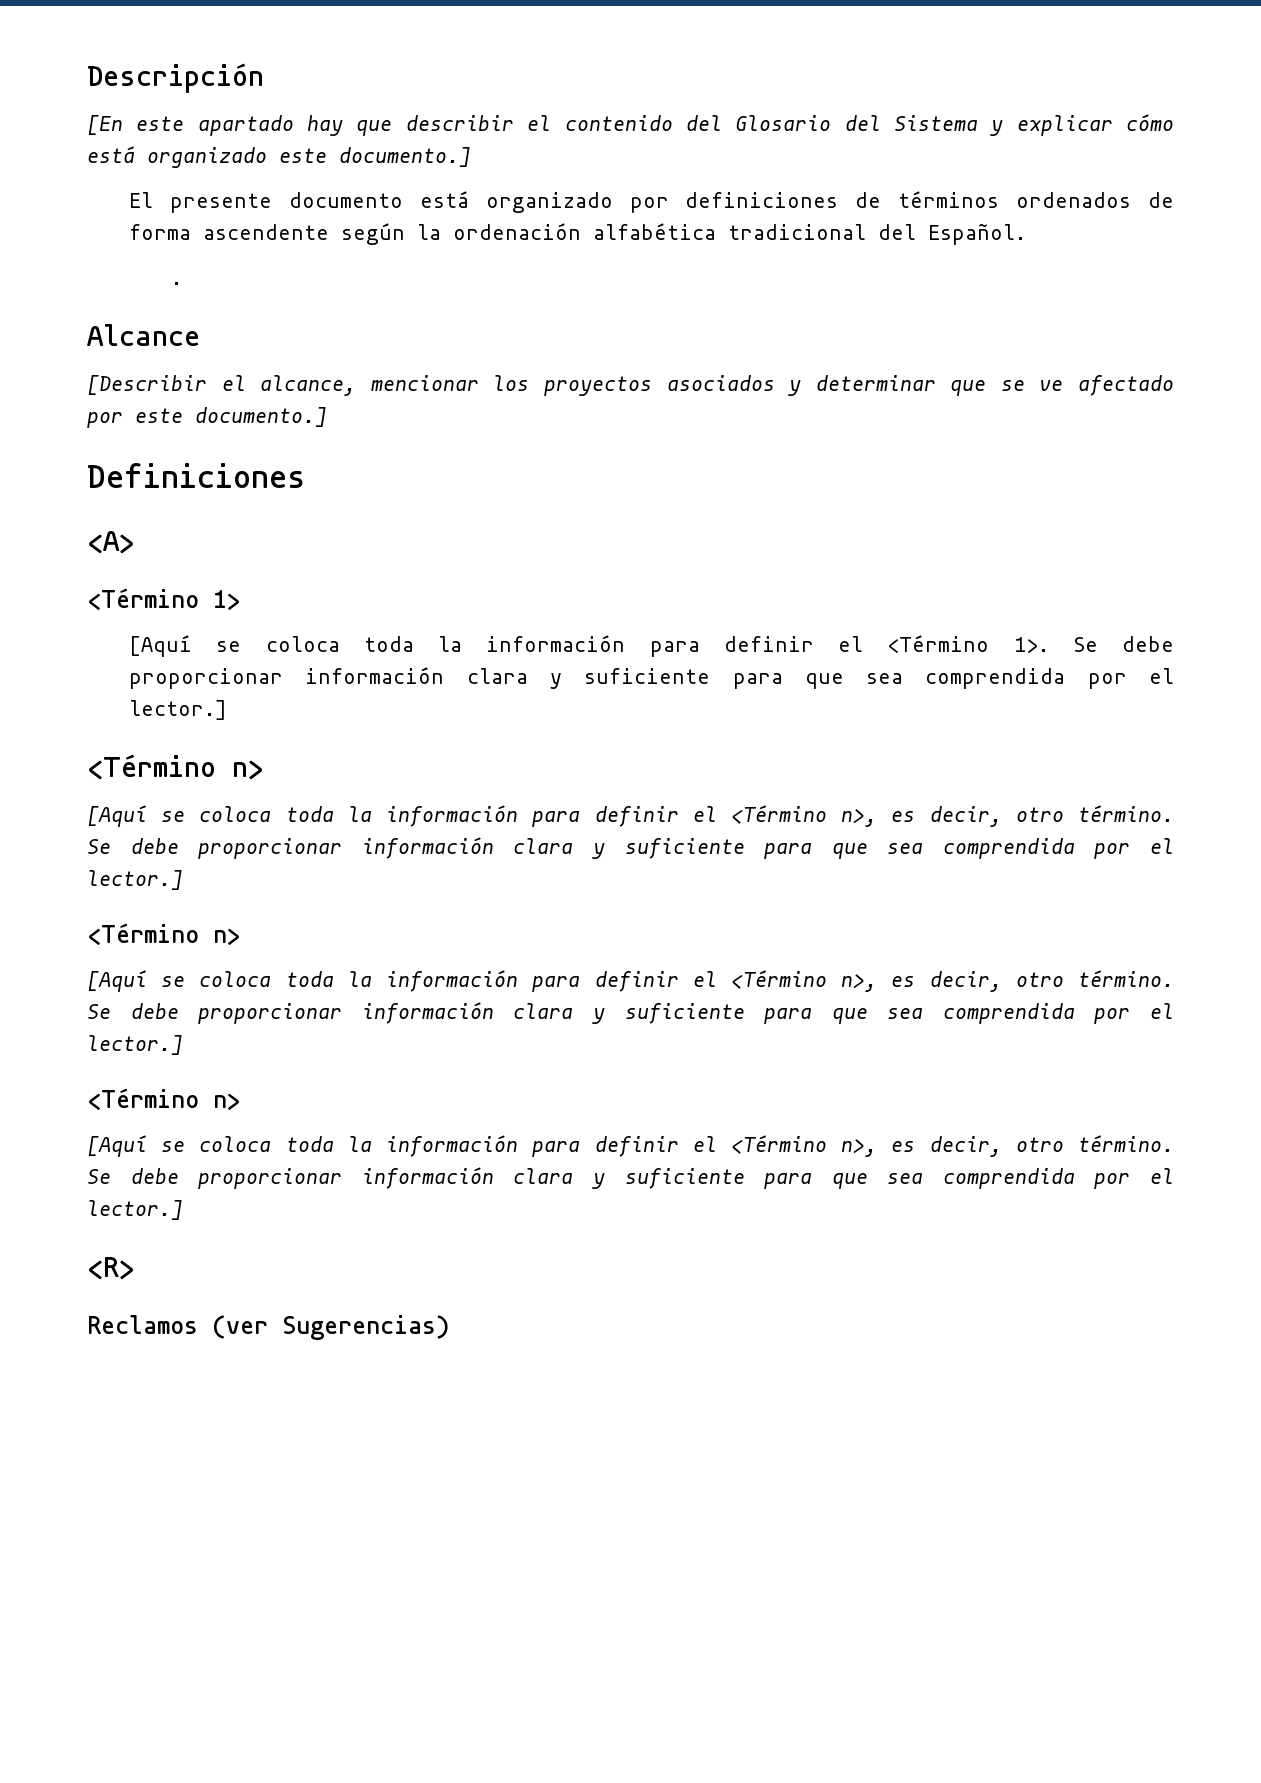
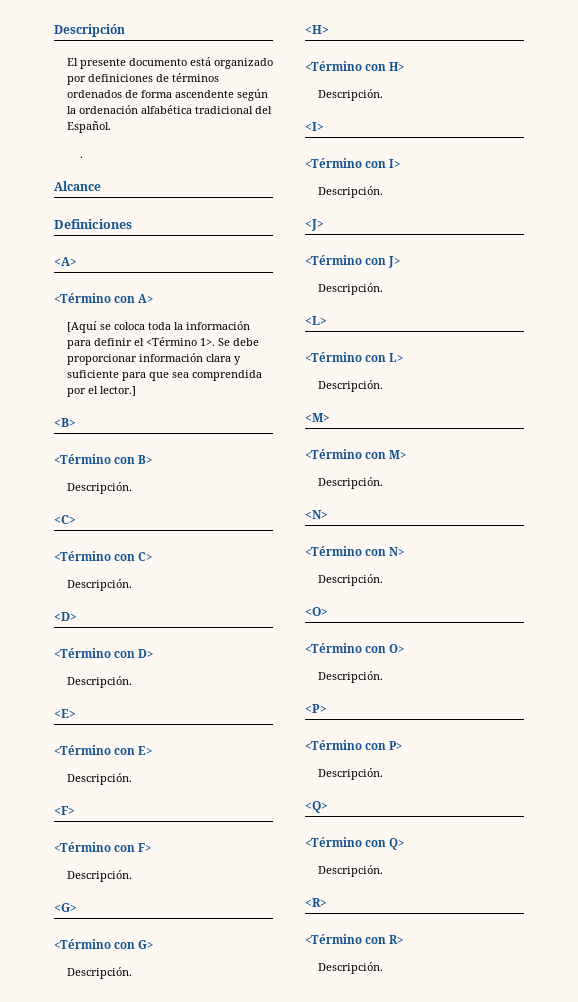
- [En este apartado hay que describir el contenido del Glosario del Sistema y explicar cómo está organizado este documento.]
- [Describir el alcance, mencionar los proyectos asociados y determinar que se ve afectado por este documento.]
- <Término 1>
+ <Término con A>
  [Aquí se coloca toda la información para definir el <Término 1>. Se debe proporcionar información clara y suficiente para que sea comprendida por el lector.]
- <Término n>
- [Aquí se coloca toda la información para definir el <Término n>, es decir, otro término. Se debe proporcionar información clara y suficiente para que sea comprendida por el lector.]
- <Término n>
- [Aquí se coloca toda la información para definir el <Término n>, es decir, otro término. Se debe proporcionar información clara y suficiente para que sea comprendida por el lector.]
- <Término n>
- [Aquí se coloca toda la información para definir el <Término n>, es decir, otro término. Se debe proporcionar información clara y suficiente para que sea comprendida por el lector.]
+ <B>
+ <Término con B>
+ Descripción.
+ <C>
+ <Término con C>
+ Descripción.
+ <D>
+ <Término con D>
+ Descripción.
+ <E>
+ <Término con E>
+ Descripción.
+ <F>
+ <Término con F>
+ Descripción.
+ <G>
+ <Término con G>
+ Descripción.
+ <H>
+ <Término con H>
+ Descripción.
+ <I>
+ <Término con I>
+ Descripción.
+ <J>
+ <Término con J>
+ Descripción.
+ <L>
+ <Término con L>
+ Descripción.
+ <M>
+ <Término con M>
+ Descripción.
+ <N>
+ <Término con N>
+ Descripción.
+ <O>
+ <Término con O>
+ Descripción.
+ <P>
+ <Término con P>
+ Descripción.
+ <Q>
+ <Término con Q>
+ Descripción.
  <R>
- Reclamos (ver Sugerencias)
+ <Término con R>
+ Descripción.

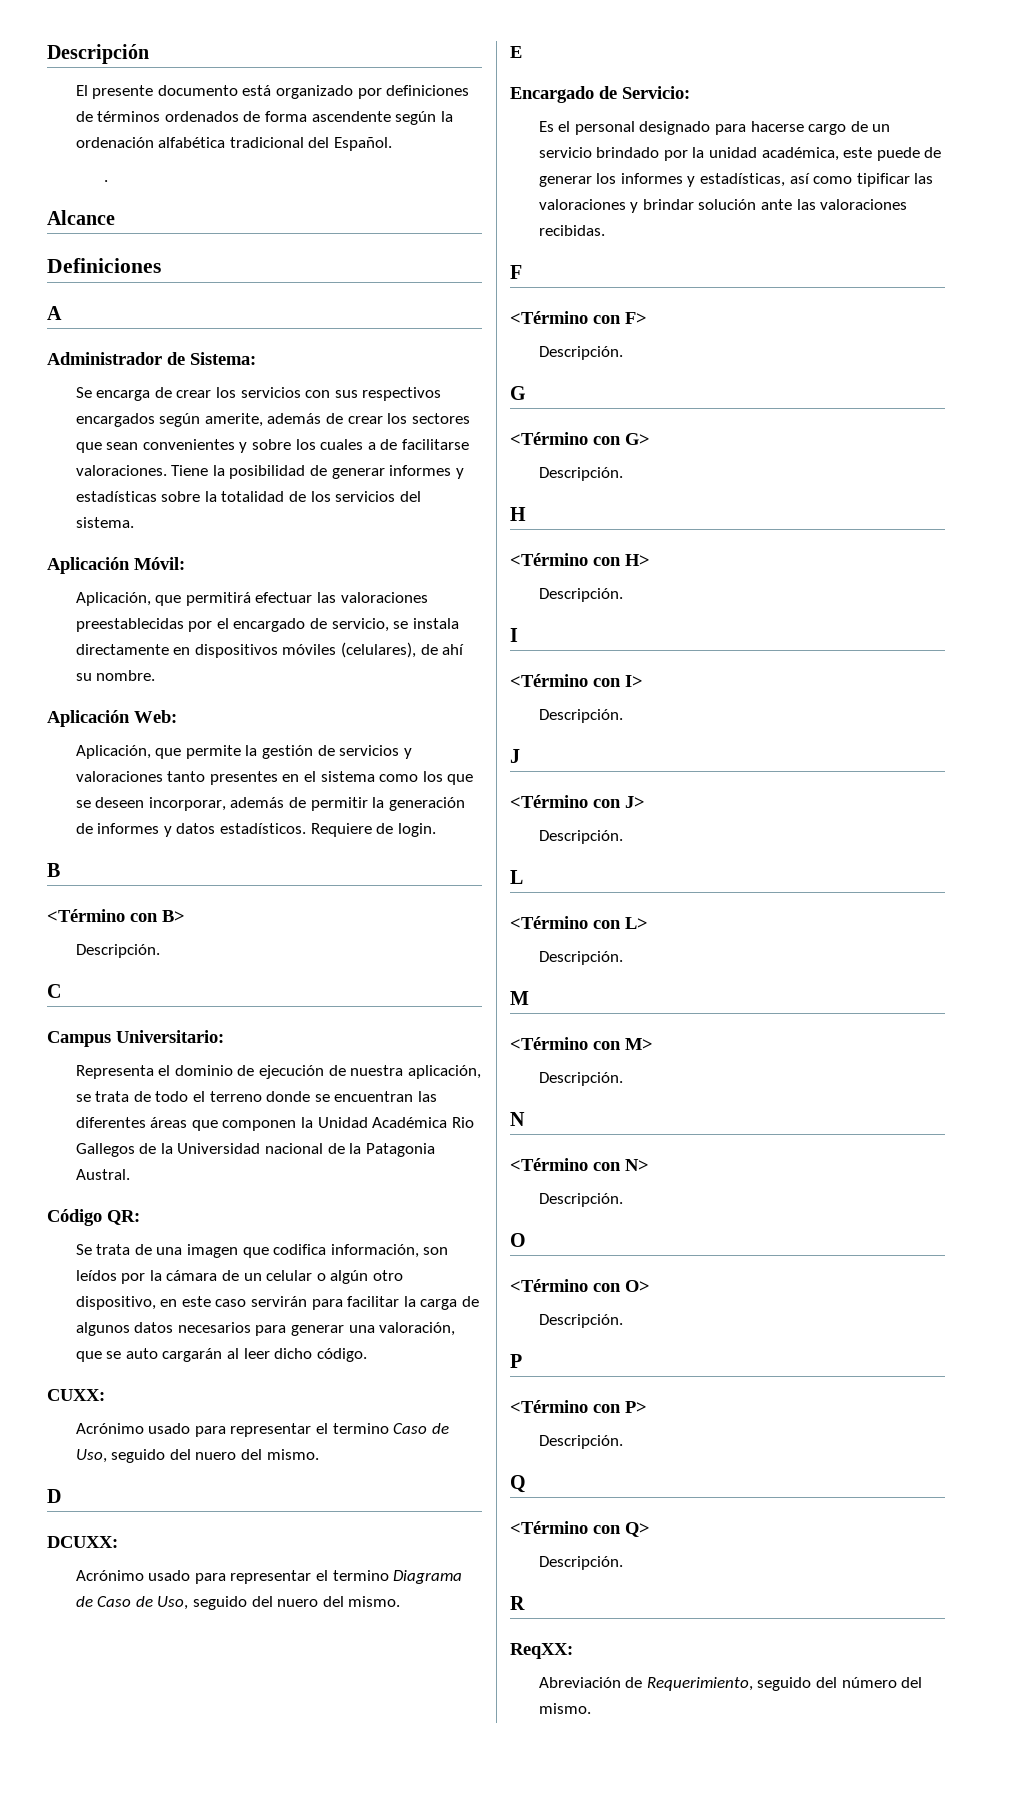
- <A>
- <Término con A>
- [Aquí se coloca toda la información para definir el <Término 1>. Se debe proporcionar información clara y suficiente para que sea comprendida por el lector.]
- <B>
+ A
+ Administrador de Sistema:
+ Se encarga de crear los servicios con sus respectivos encargados según amerite, además de crear los sectores que sean convenientes y sobre los cuales a de facilitarse valoraciones. Tiene la posibilidad de generar informes y estadísticas sobre la totalidad de los servicios del sistema.
+ Aplicación Móvil:
+ Aplicación, que permitirá efectuar las valoraciones preestablecidas por el encargado de servicio, se instala directamente en dispositivos móviles (celulares), de ahí su nombre.
+ Aplicación Web:
+ Aplicación, que permite la gestión de servicios y valoraciones tanto presentes en el sistema como los que se deseen incorporar, además de permitir la generación de informes y datos estadísticos. Requiere de login.
+ B
  <Término con B>
  Descripción.
- <C>
- <Término con C>
- Descripción.
- <D>
- <Término con D>
- Descripción.
- <E>
- <Término con E>
- Descripción.
- <F>
+ C
+ Campus Universitario:
+ Representa el dominio de ejecución de nuestra aplicación, se trata de todo el terreno donde se encuentran las diferentes áreas que componen la Unidad Académica Rio Gallegos de la Universidad nacional de la Patagonia Austral.
+ Código QR:
+ Se trata de una imagen que codifica información, son leídos por la cámara de un celular o algún otro dispositivo, en este caso servirán para facilitar la carga de algunos datos necesarios para generar una valoración, que se auto cargarán al leer dicho código.
+ CUXX:
+ Acrónimo usado para representar el termino Caso de Uso, seguido del nuero del mismo.
+ D
+ DCUXX:
+ Acrónimo usado para representar el termino Diagrama de Caso de Uso, seguido del nuero del mismo.
+ E
+ Encargado de Servicio:
+ Es el personal designado para hacerse cargo de un servicio brindado por la unidad académica, este puede de generar los informes y estadísticas, así como tipificar las valoraciones y brindar solución ante las valoraciones recibidas.
+ F
- <G>
+ G
- <H>
+ H
- <I>
+ I
- <J>
+ J
- <L>
+ L
- <M>
+ M
- <N>
+ N
- <O>
+ O
- <P>
+ P
- <Q>
+ Q
- <R>
- <Término con R>
- Descripción.
+ R
+ ReqXX:
+ Abreviación de Requerimiento, seguido del número del mismo.

